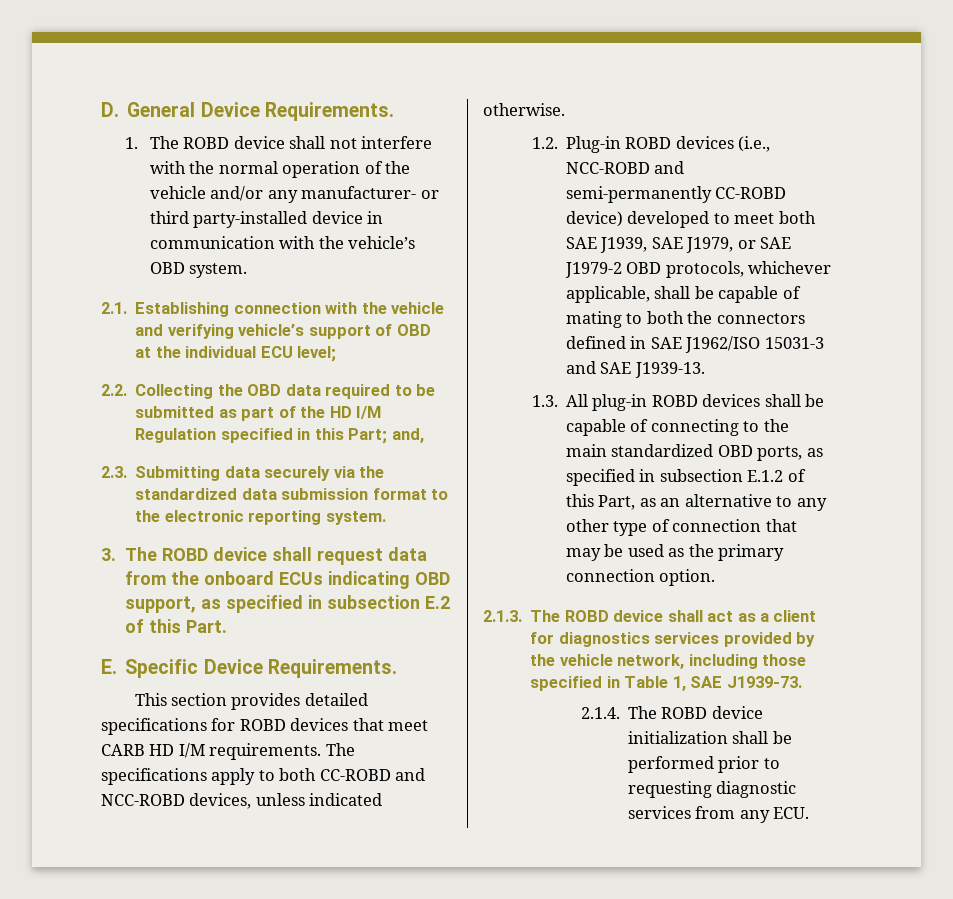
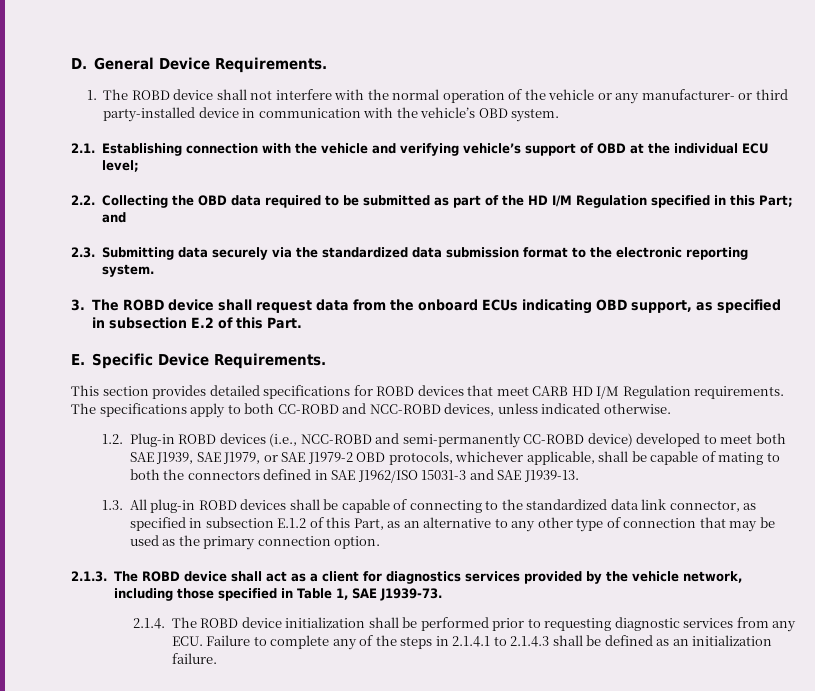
- 1. The ROBD device shall not interfere with the normal operation of the vehicle and/or any manufacturer- or third party-installed device in communication with the vehicle’s OBD system.
+ 1. The ROBD device shall not interfere with the normal operation of the vehicle or any manufacturer- or third party-installed device in communication with the vehicle’s OBD system.
- 2.2. Collecting the OBD data required to be submitted as part of the HD I/M Regulation specified in this Part; and,
+ 2.2. Collecting the OBD data required to be submitted as part of the HD I/M Regulation specified in this Part; and
- This section provides detailed specifications for ROBD devices that meet CARB HD I/M requirements.
+ This section provides detailed specifications for ROBD devices that meet CARB HD I/M Regulation requirements.
- 1.3. All plug-in ROBD devices shall be capable of connecting to the main standardized OBD ports, as specified in subsection E.1.2 of this Part, as an alternative to any other type of connection that may be used as the primary connection option.
+ 1.3. All plug-in ROBD devices shall be capable of connecting to the standardized data link connector, as specified in subsection E.1.2 of this Part, as an alternative to any other type of connection that may be used as the primary connection option.
- 2.1.4. The ROBD device initialization shall be performed prior to requesting diagnostic services from any ECU.
+ 2.1.4. The ROBD device initialization shall be performed prior to requesting diagnostic services from any ECU. Failure to complete any of the steps in 2.1.4.1 to 2.1.4.3 shall be defined as an initialization failure.

